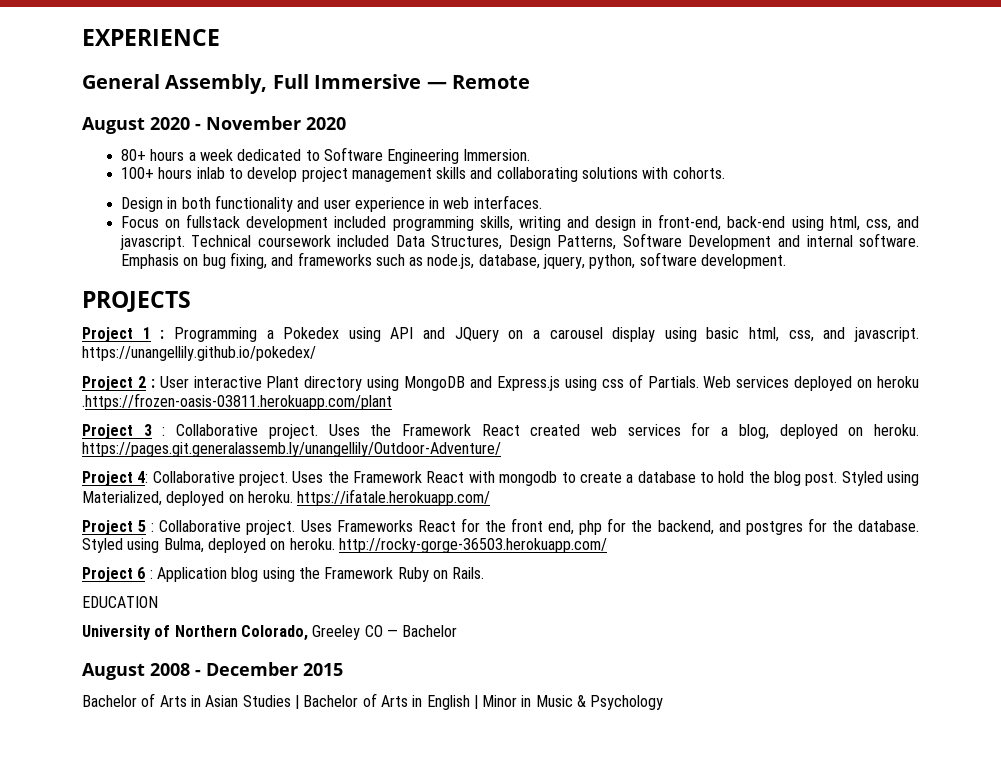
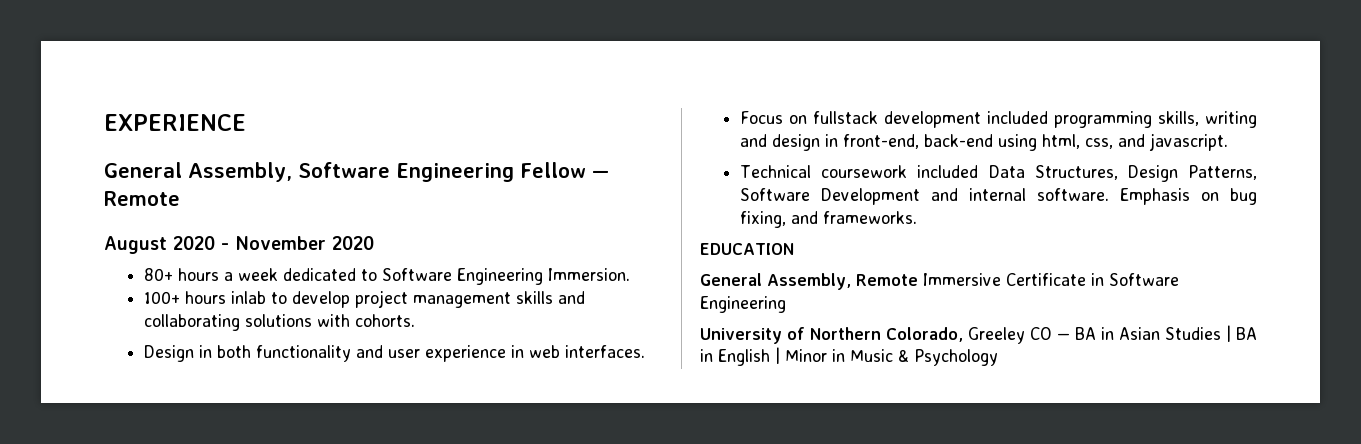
- General Assembly, Full Immersive — Remote
+ General Assembly, Software Engineering Fellow — Remote
- Focus on fullstack development included programming skills, writing and design in front-end, back-end using html, css, and javascript. Technical coursework included Data Structures, Design Patterns, Software Development and internal software.
+ Focus on fullstack development included programming skills, writing and design in front-end, back-end using html, css, and javascript.
+ Technical coursework included Data Structures, Design Patterns, Software Development and internal software.
- Emphasis on bug fixing, and frameworks such as node.js, database, jquery, python, software development.
- PROJECTS
- Project 1 : Programming a Pokedex using API and JQuery on a carousel display using basic html, css, and javascript. https://unangellily.github.io/pokedex/
- Project 2 : User interactive Plant directory using MongoDB and Express.js using css of Partials. Web services deployed on heroku .https://frozen-oasis-03811.herokuapp.com/plant
- Project 3 : Collaborative project. Uses the Framework React created web services for a blog, deployed on heroku. https://pages.git.generalassemb.ly/unangellily/Outdoor-Adventure/
- Project 4: Collaborative project. Uses the Framework React with mongodb to create a database to hold the blog post. Styled using Materialized, deployed on heroku. https://ifatale.herokuapp.com/
- Project 5 : Collaborative project. Uses Frameworks React for the front end, php for the backend, and postgres for the database. Styled using Bulma, deployed on heroku. http://rocky-gorge-36503.herokuapp.com/
- Project 6 : Application blog using the Framework Ruby on Rails.
+ Emphasis on bug fixing, and frameworks.
  EDUCATION
+ General Assembly, Remote Immersive Certificate in Software Engineering
- University of Northern Colorado, Greeley CO — Bachelor
- August 2008 - December 2015
- Bachelor of Arts in Asian Studies | Bachelor of Arts in English | Minor in Music & Psychology
+ University of Northern Colorado, Greeley CO — BA in Asian Studies | BA in English | Minor in Music & Psychology

